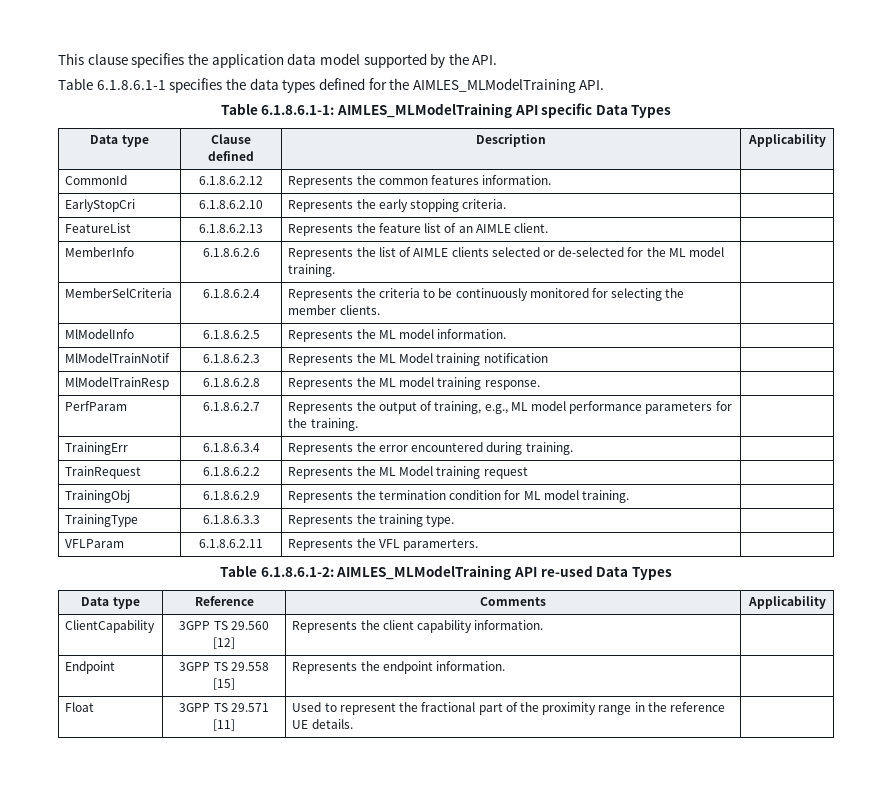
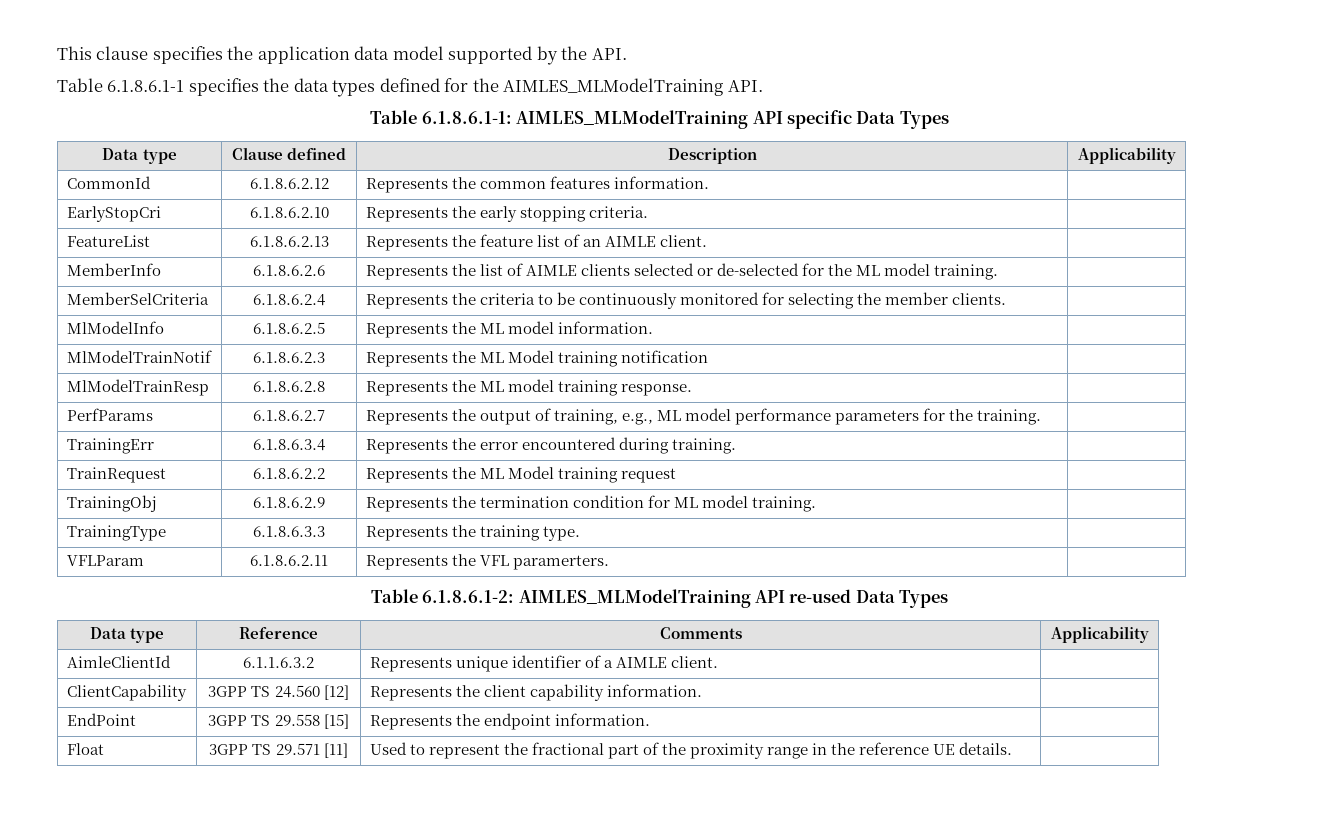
- PerfParam | 6.1.8.6.2.7 | Represents the output of training, e.g., ML model performance parameters for the training. |
+ PerfParams | 6.1.8.6.2.7 | Represents the output of training, e.g., ML model performance parameters for the training. |
+ AimleClientId | 6.1.1.6.3.2 | Represents unique identifier of a AIMLE client. |
- ClientCapability | 3GPP TS 29.560 [12] | Represents the client capability information. |
+ ClientCapability | 3GPP TS 24.560 [12] | Represents the client capability information. |
- Endpoint | 3GPP TS 29.558 [15] | Represents the endpoint information. |
+ EndPoint | 3GPP TS 29.558 [15] | Represents the endpoint information. |

